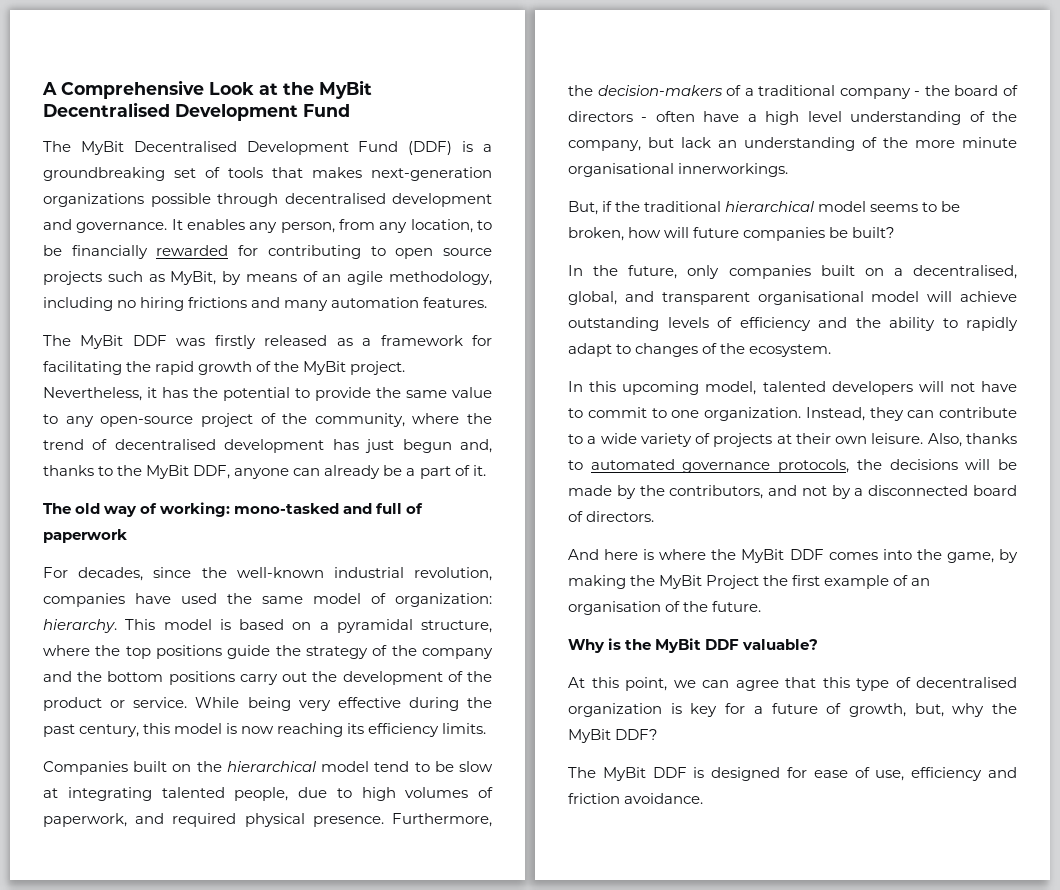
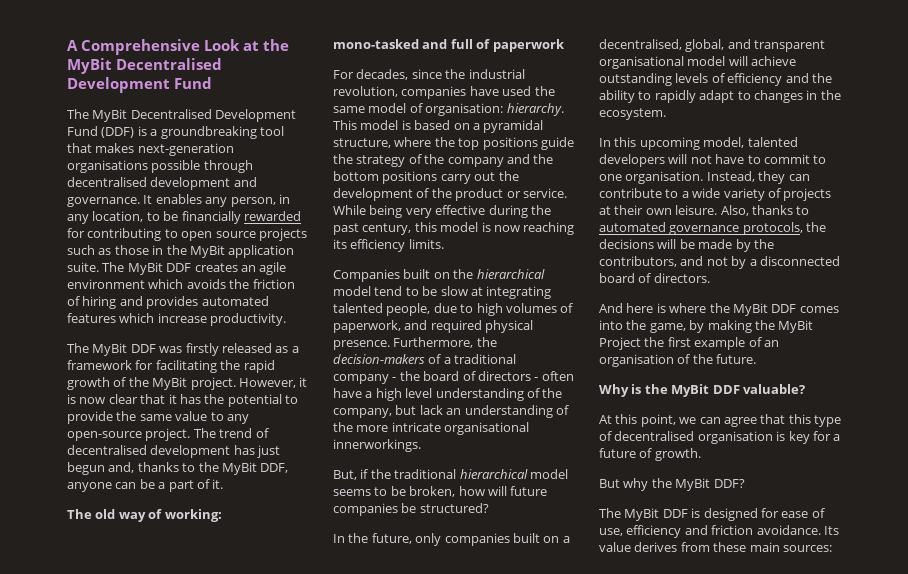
- The MyBit Decentralised Development Fund (DDF) is a groundbreaking set of tools that makes next-generation organizations possible through decentralised development and governance.
+ The MyBit Decentralised Development Fund (DDF) is a groundbreaking tool that makes next-generation organisations possible through decentralised development and governance.
- It enables any person, from any location, to be financially rewarded for contributing to open source projects such as MyBit, by means of an agile methodology, including no hiring frictions and many automation features.
+ It enables any person, in any location, to be financially rewarded for contributing to open source projects such as those in the MyBit application suite. The MyBit DDF creates an agile environment which avoids the friction of hiring and provides automated features which increase productivity.
- Nevertheless, it has the potential to provide the same value to any open-source project of the community, where the trend of decentralised development has just begun and, thanks to the MyBit DDF, anyone can already be a part of it.
+ However, it is now clear that it has the potential to provide the same value to any open-source project. The trend of decentralised development has just begun and, thanks to the MyBit DDF, anyone can be a part of it.
- For decades, since the well-known industrial revolution, companies have used the same model of organization: hierarchy.
+ For decades, since the industrial revolution, companies have used the same model of organisation: hierarchy.
- Furthermore, the decision-makers of a traditional company - the board of directors - often have a high level understanding of the company, but lack an understanding of the more minute organisational innerworkings.
+ Furthermore, the decision-makers of a traditional company - the board of directors - often have a high level understanding of the company, but lack an understanding of the more intricate organisational innerworkings.
- But, if the traditional hierarchical model seems to be broken, how will future companies be built?
+ But, if the traditional hierarchical model seems to be broken, how will future companies be structured?
- In the future, only companies built on a decentralised, global, and transparent organisational model will achieve outstanding levels of efficiency and the ability to rapidly adapt to changes of the ecosystem.
+ In the future, only companies built on a decentralised, global, and transparent organisational model will achieve outstanding levels of efficiency and the ability to rapidly adapt to changes in the ecosystem.
- In this upcoming model, talented developers will not have to commit to one organization.
+ In this upcoming model, talented developers will not have to commit to one organisation.
- At this point, we can agree that this type of decentralised organization is key for a future of growth, but, why the MyBit DDF?
+ At this point, we can agree that this type of decentralised organisation is key for a future of growth.
+ But why the MyBit DDF?
+ Its value derives from these main sources:

